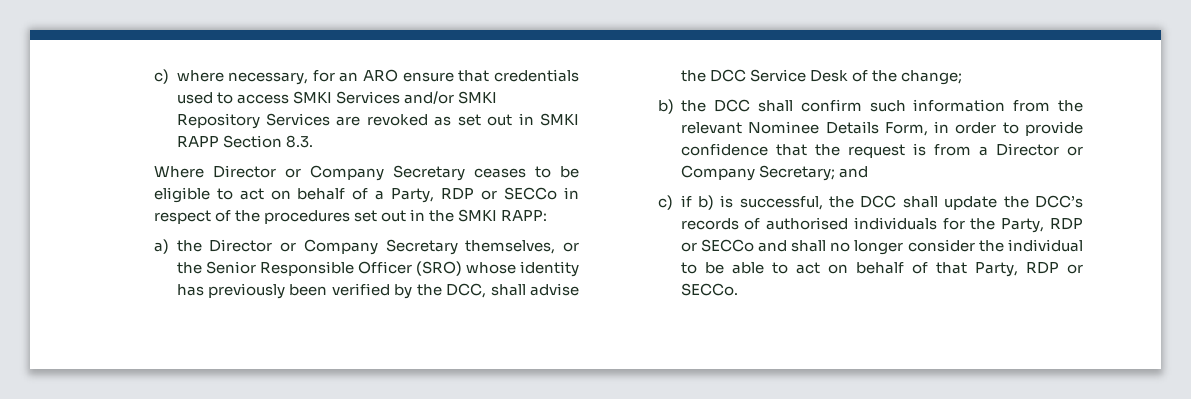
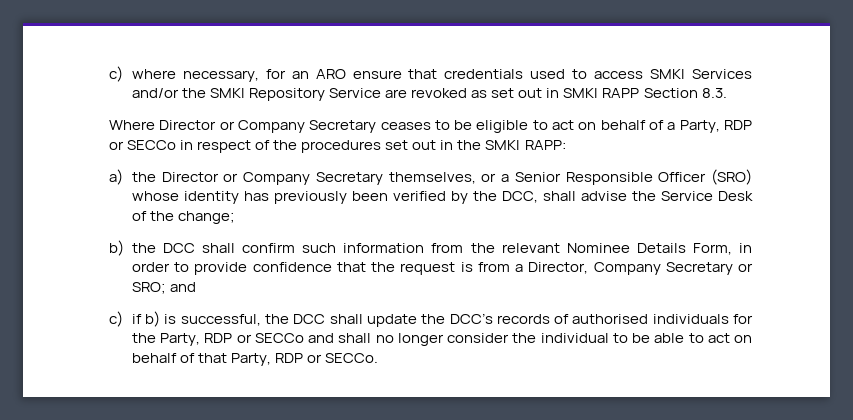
- c) where necessary, for an ARO ensure that credentials used to access SMKI Services and/or SMKI Repository Services are revoked as set out in SMKI RAPP Section 8.3.
+ c) where necessary, for an ARO ensure that credentials used to access SMKI Services and/or the SMKI Repository Service are revoked as set out in SMKI RAPP Section 8.3.
- a) the Director or Company Secretary themselves, or the Senior Responsible Officer (SRO) whose identity has previously been verified by the DCC, shall advise the DCC Service Desk of the change;
+ a) the Director or Company Secretary themselves, or a Senior Responsible Officer (SRO) whose identity has previously been verified by the DCC, shall advise the Service Desk of the change;
- b) the DCC shall confirm such information from the relevant Nominee Details Form, in order to provide confidence that the request is from a Director or Company Secretary; and
+ b) the DCC shall confirm such information from the relevant Nominee Details Form, in order to provide confidence that the request is from a Director, Company Secretary or SRO; and

